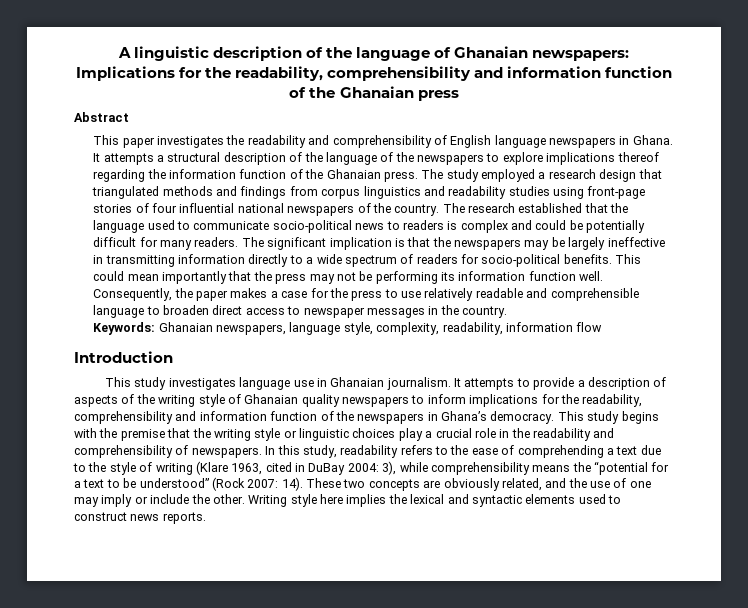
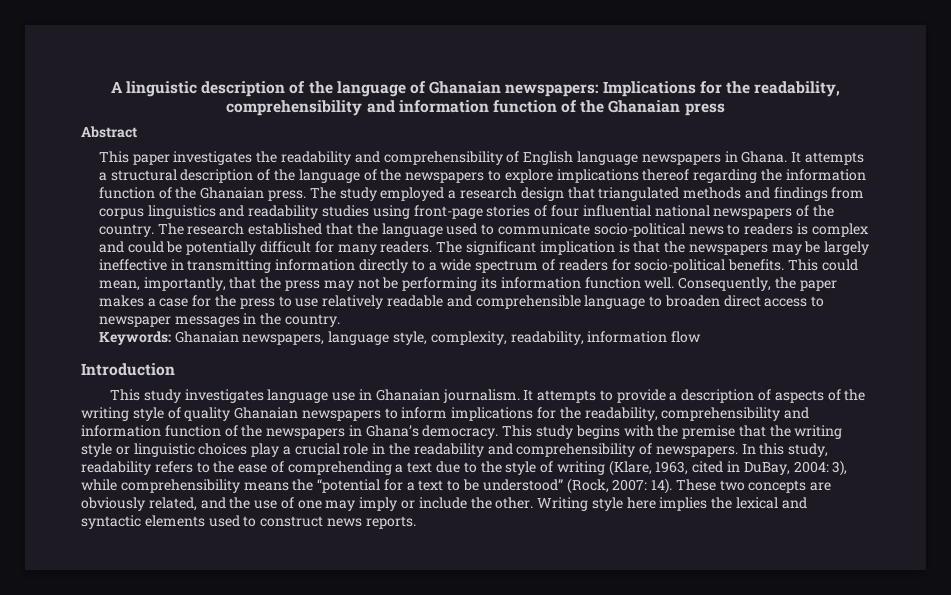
- This could mean importantly that the press may not be performing its information function well.
+ This could mean, importantly, that the press may not be performing its information function well.
- It attempts to provide a description of aspects of the writing style of Ghanaian quality newspapers to inform implications for the readability, comprehensibility and information function of the newspapers in Ghana’s democracy.
+ It attempts to provide a description of aspects of the writing style of quality Ghanaian newspapers to inform implications for the readability, comprehensibility and information function of the newspapers in Ghana’s democracy.
- In this study, readability refers to the ease of comprehending a text due to the style of writing (Klare 1963, cited in DuBay 2004: 3), while comprehensibility means the “potential for a text to be understood” (Rock 2007: 14).
+ In this study, readability refers to the ease of comprehending a text due to the style of writing (Klare, 1963, cited in DuBay, 2004: 3), while comprehensibility means the “potential for a text to be understood” (Rock, 2007: 14).

